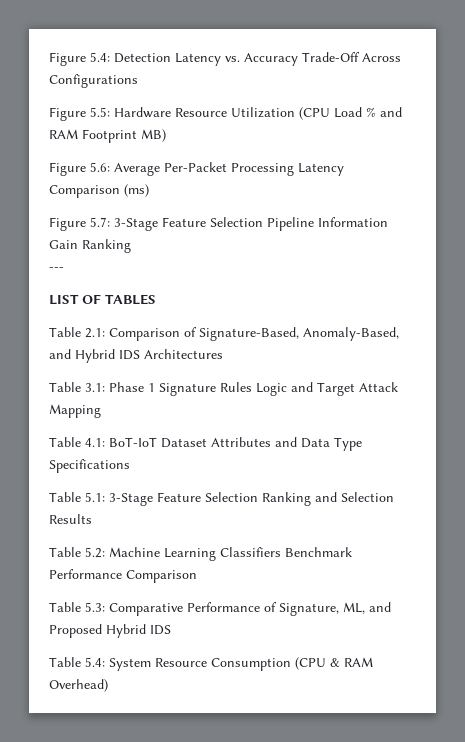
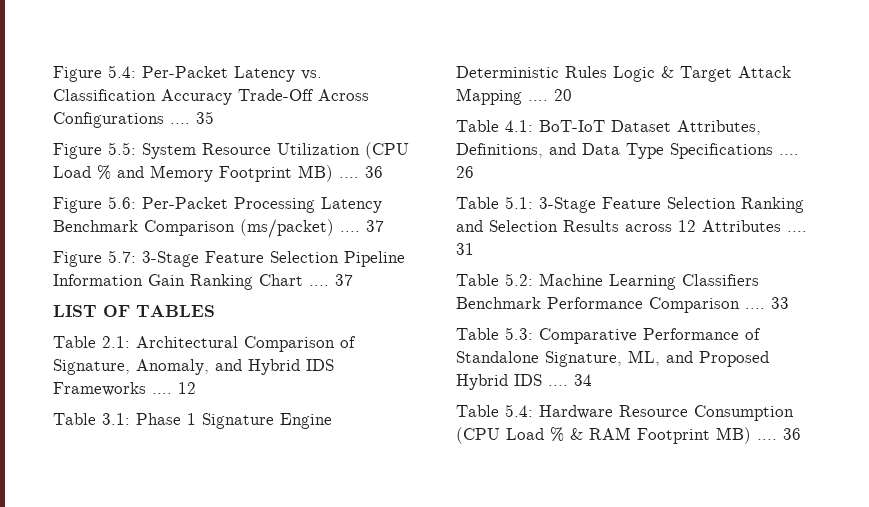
- Figure 5.4: Detection Latency vs. Accuracy Trade-Off Across Configurations
+ Figure 5.4: Per-Packet Latency vs. Classification Accuracy Trade-Off Across Configurations .... 35
- Figure 5.5: Hardware Resource Utilization (CPU Load % and RAM Footprint MB)
+ Figure 5.5: System Resource Utilization (CPU Load % and Memory Footprint MB) .... 36
- Figure 5.6: Average Per-Packet Processing Latency Comparison (ms)
+ Figure 5.6: Per-Packet Processing Latency Benchmark Comparison (ms/packet) .... 37
- Figure 5.7: 3-Stage Feature Selection Pipeline Information Gain Ranking
- ---
+ Figure 5.7: 3-Stage Feature Selection Pipeline Information Gain Ranking Chart .... 37
- Table 2.1: Comparison of Signature-Based, Anomaly-Based, and Hybrid IDS Architectures
+ Table 2.1: Architectural Comparison of Signature, Anomaly, and Hybrid IDS Frameworks .... 12
- Table 3.1: Phase 1 Signature Rules Logic and Target Attack Mapping
+ Table 3.1: Phase 1 Signature Engine Deterministic Rules Logic & Target Attack Mapping .... 20
- Table 4.1: BoT-IoT Dataset Attributes and Data Type Specifications
+ Table 4.1: BoT-IoT Dataset Attributes, Definitions, and Data Type Specifications .... 26
- Table 5.1: 3-Stage Feature Selection Ranking and Selection Results
+ Table 5.1: 3-Stage Feature Selection Ranking and Selection Results across 12 Attributes .... 31
- Table 5.2: Machine Learning Classifiers Benchmark Performance Comparison
+ Table 5.2: Machine Learning Classifiers Benchmark Performance Comparison .... 33
- Table 5.3: Comparative Performance of Signature, ML, and Proposed Hybrid IDS
+ Table 5.3: Comparative Performance of Standalone Signature, ML, and Proposed Hybrid IDS .... 34
- Table 5.4: System Resource Consumption (CPU & RAM Overhead)
+ Table 5.4: Hardware Resource Consumption (CPU Load % & RAM Footprint MB) .... 36

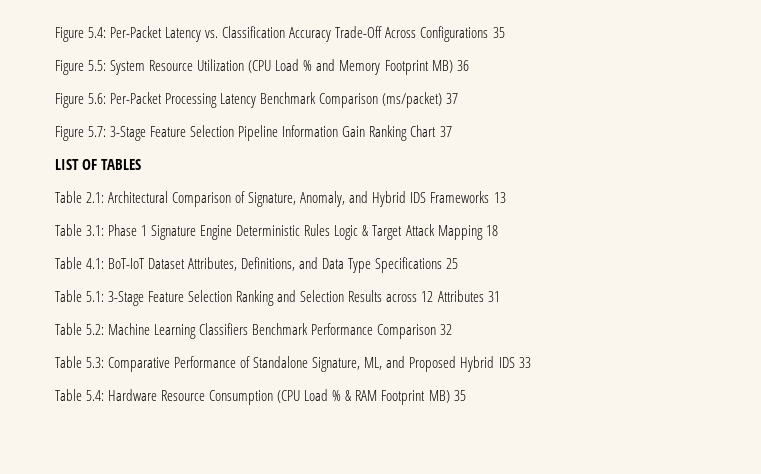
- Figure 5.4: Per-Packet Latency vs. Classification Accuracy Trade-Off Across Configurations .... 35
+ Figure 5.4: Per-Packet Latency vs. Classification Accuracy Trade-Off Across Configurations 35
- Figure 5.5: System Resource Utilization (CPU Load % and Memory Footprint MB) .... 36
+ Figure 5.5: System Resource Utilization (CPU Load % and Memory Footprint MB) 36
- Figure 5.6: Per-Packet Processing Latency Benchmark Comparison (ms/packet) .... 37
+ Figure 5.6: Per-Packet Processing Latency Benchmark Comparison (ms/packet) 37
- Figure 5.7: 3-Stage Feature Selection Pipeline Information Gain Ranking Chart .... 37
+ Figure 5.7: 3-Stage Feature Selection Pipeline Information Gain Ranking Chart 37
- Table 2.1: Architectural Comparison of Signature, Anomaly, and Hybrid IDS Frameworks .... 12
+ Table 2.1: Architectural Comparison of Signature, Anomaly, and Hybrid IDS Frameworks 13
- Table 3.1: Phase 1 Signature Engine Deterministic Rules Logic & Target Attack Mapping .... 20
+ Table 3.1: Phase 1 Signature Engine Deterministic Rules Logic & Target Attack Mapping 18
- Table 4.1: BoT-IoT Dataset Attributes, Definitions, and Data Type Specifications .... 26
+ Table 4.1: BoT-IoT Dataset Attributes, Definitions, and Data Type Specifications 25
- Table 5.1: 3-Stage Feature Selection Ranking and Selection Results across 12 Attributes .... 31
+ Table 5.1: 3-Stage Feature Selection Ranking and Selection Results across 12 Attributes 31
- Table 5.2: Machine Learning Classifiers Benchmark Performance Comparison .... 33
+ Table 5.2: Machine Learning Classifiers Benchmark Performance Comparison 32
- Table 5.3: Comparative Performance of Standalone Signature, ML, and Proposed Hybrid IDS .... 34
+ Table 5.3: Comparative Performance of Standalone Signature, ML, and Proposed Hybrid IDS 33
- Table 5.4: Hardware Resource Consumption (CPU Load % & RAM Footprint MB) .... 36
+ Table 5.4: Hardware Resource Consumption (CPU Load % & RAM Footprint MB) 35

